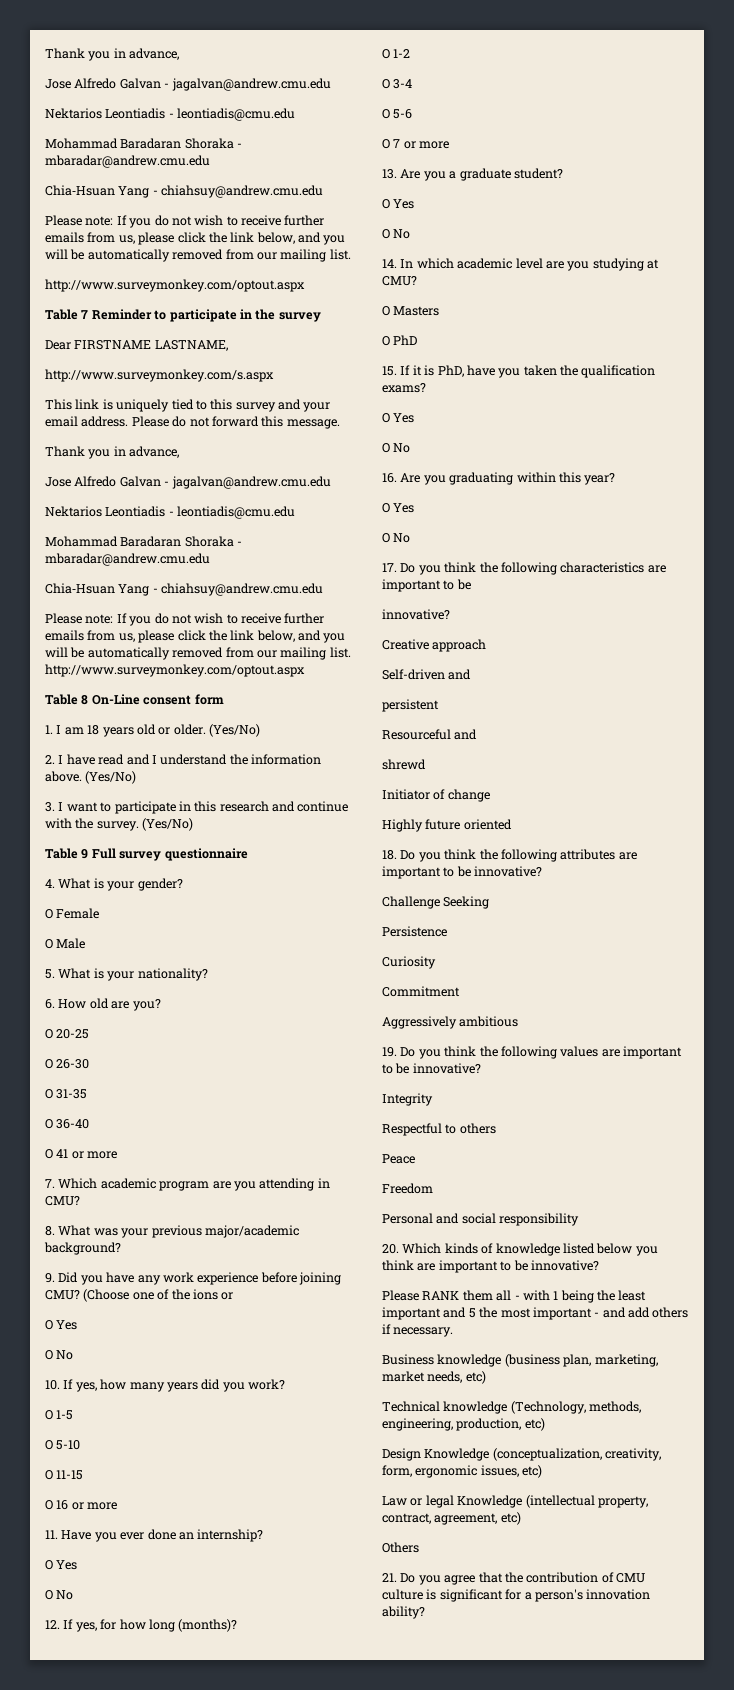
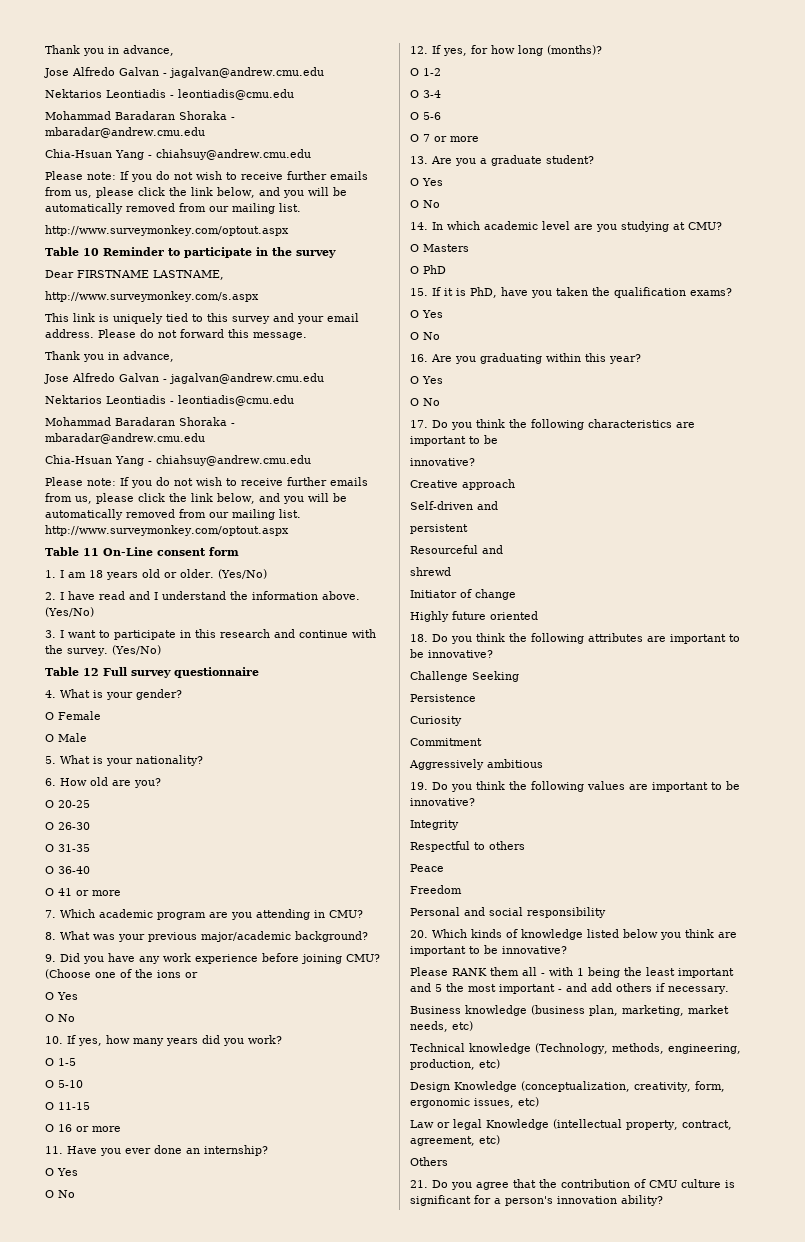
- Table 7 Reminder to participate in the survey
+ Table 10 Reminder to participate in the survey
- Table 8 On-Line consent form
+ Table 11 On-Line consent form
- Table 9 Full survey questionnaire
+ Table 12 Full survey questionnaire

